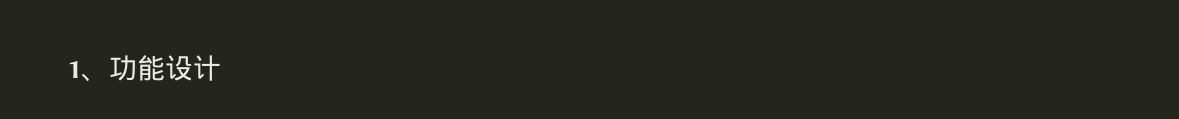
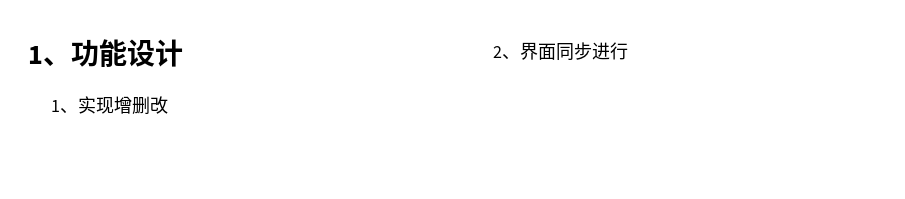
+ 1、实现增删改
+ 2、界面同步进行

